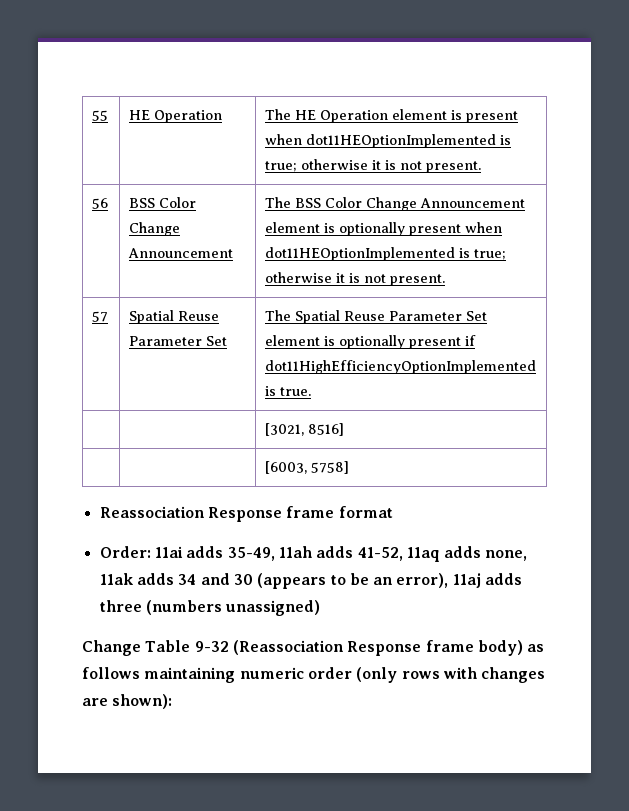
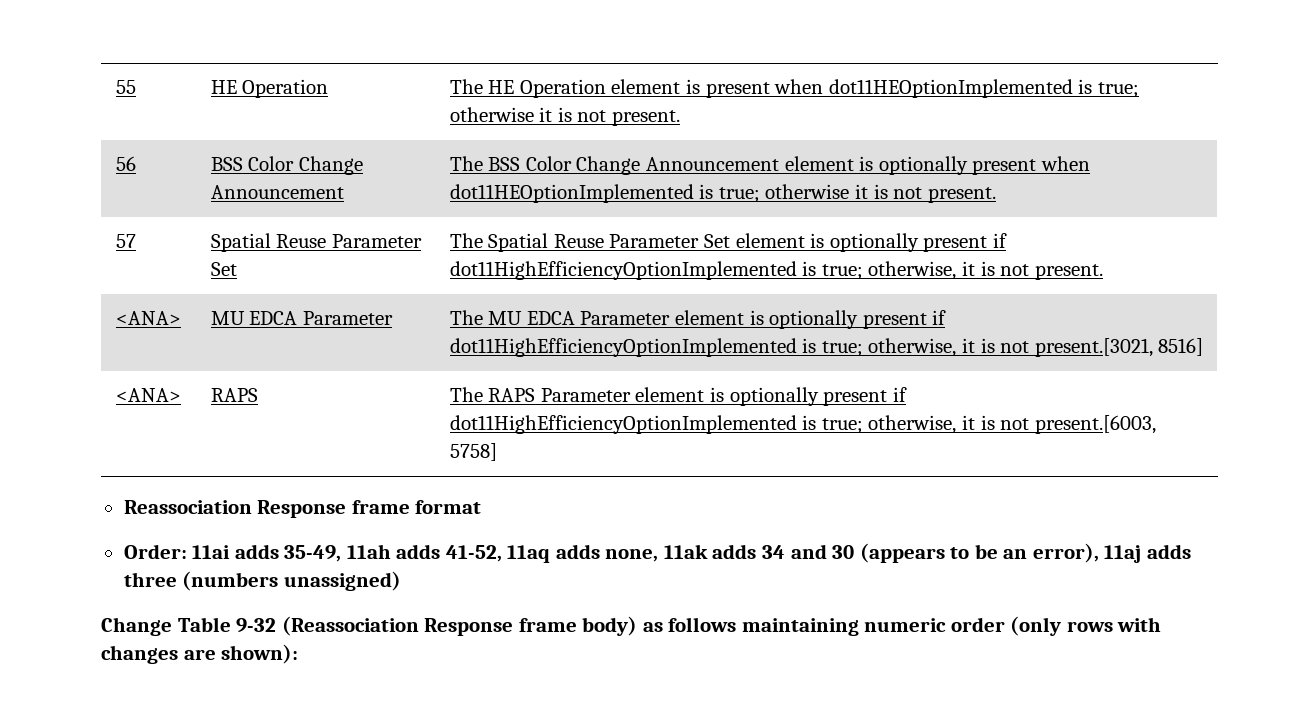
- 57 | Spatial Reuse Parameter Set | The Spatial Reuse Parameter Set element is optionally present if dot11HighEfficiencyOptionImplemented is true.
- | | [3021, 8516]
- | | [6003, 5758]
+ 57 | Spatial Reuse Parameter Set | The Spatial Reuse Parameter Set element is optionally present if dot11HighEfficiencyOptionImplemented is true; otherwise, it is not present.
+ <ANA> | MU EDCA Parameter | The MU EDCA Parameter element is optionally present if dot11HighEfficiencyOptionImplemented is true; otherwise, it is not present.[3021, 8516]
+ <ANA> | RAPS | The RAPS Parameter element is optionally present if dot11HighEfficiencyOptionImplemented is true; otherwise, it is not present.[6003, 5758]

